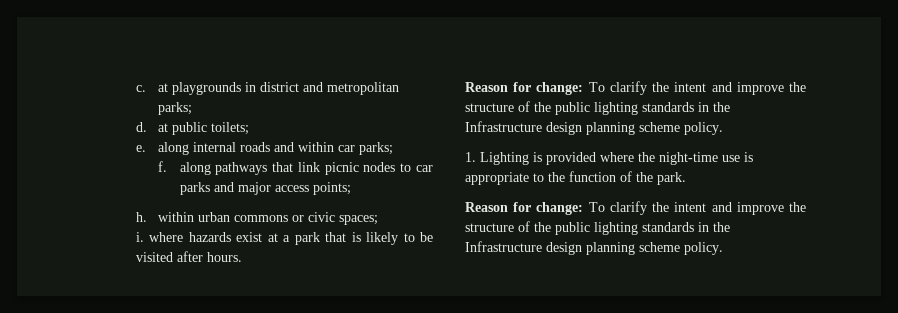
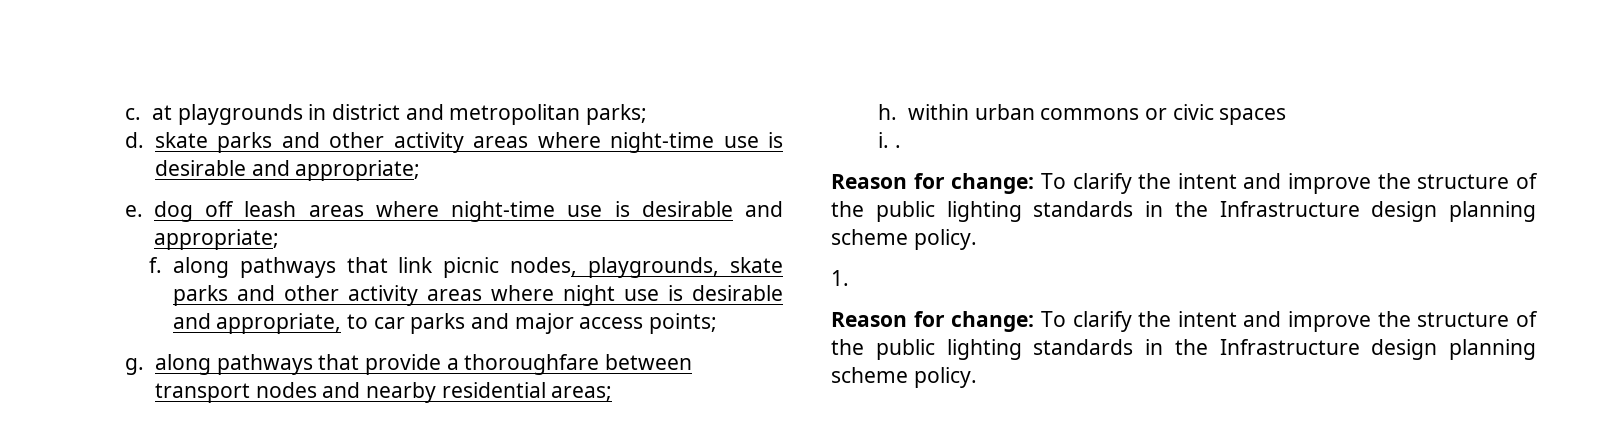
- d. at public toilets;
- e. along internal roads and within car parks;
+ d. skate parks and other activity areas where night-time use is desirable and appropriate;
+ e. dog off leash areas where night-time use is desirable and appropriate;
- f. along pathways that link picnic nodes to car parks and major access points;
+ f. along pathways that link picnic nodes, playgrounds, skate parks and other activity areas where night use is desirable and appropriate, to car parks and major access points;
+ g. along pathways that provide a thoroughfare between transport nodes and nearby residential areas;
- h. within urban commons or civic spaces;
+ h. within urban commons or civic spaces
- i. where hazards exist at a park that is likely to be visited after hours.
+ i. .
- 1. Lighting is provided where the night-time use is appropriate to the function of the park.
+ 1.

